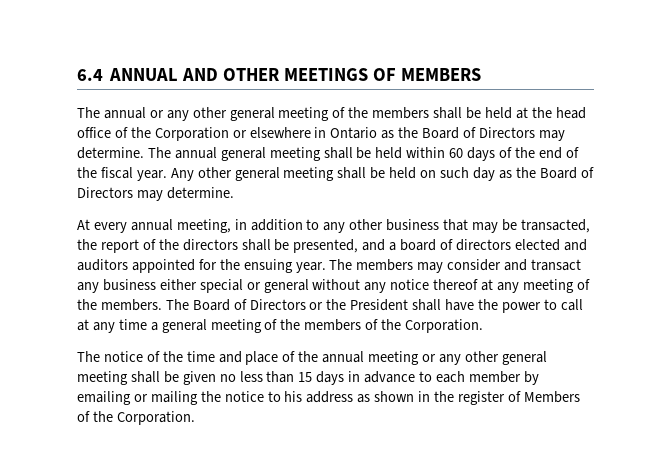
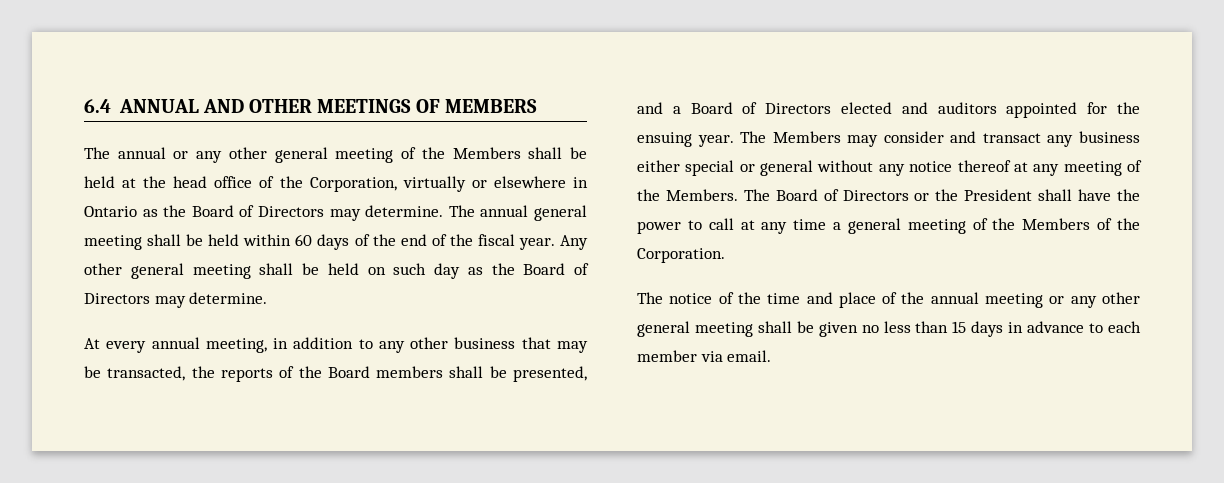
- The annual or any other general meeting of the members shall be held at the head office of the Corporation or elsewhere in Ontario as the Board of Directors may determine.
+ The annual or any other general meeting of the Members shall be held at the head office of the Corporation, virtually or elsewhere in Ontario as the Board of Directors may determine.
- At every annual meeting, in addition to any other business that may be transacted, the report of the directors shall be presented, and a board of directors elected and auditors appointed for the ensuing year.
+ At every annual meeting, in addition to any other business that may be transacted, the reports of the Board members shall be presented, and a Board of Directors elected and auditors appointed for the ensuing year.
- The members may consider and transact any business either special or general without any notice thereof at any meeting of the members.
+ The Members may consider and transact any business either special or general without any notice thereof at any meeting of the Members.
- The Board of Directors or the President shall have the power to call at any time a general meeting of the members of the Corporation.
+ The Board of Directors or the President shall have the power to call at any time a general meeting of the Members of the Corporation.
- The notice of the time and place of the annual meeting or any other general meeting shall be given no less than 15 days in advance to each member by emailing or mailing the notice to his address as shown in the register of Members of the Corporation.
+ The notice of the time and place of the annual meeting or any other general meeting shall be given no less than 15 days in advance to each member via email.

